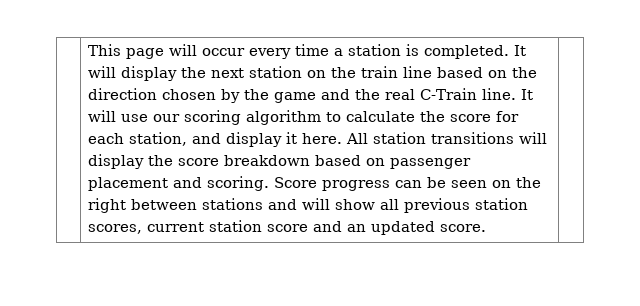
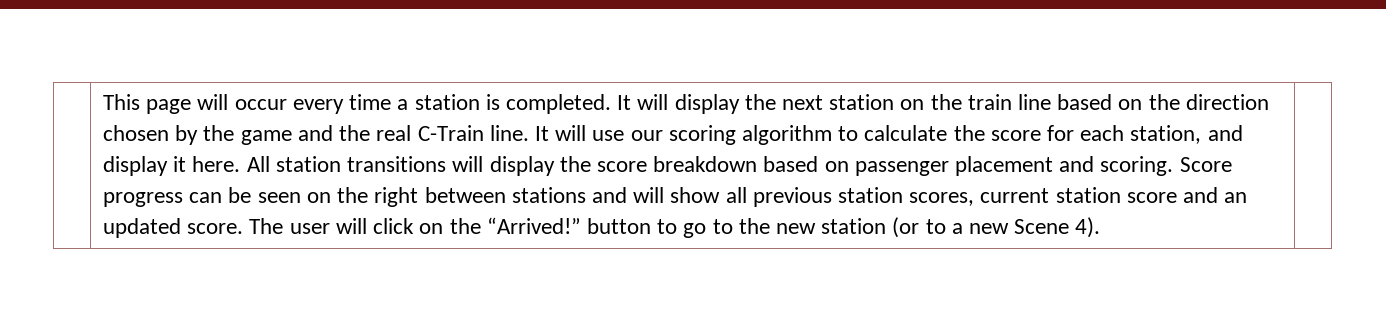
+ The user will click on the “Arrived!” button to go to the new station (or to a new Scene 4).

